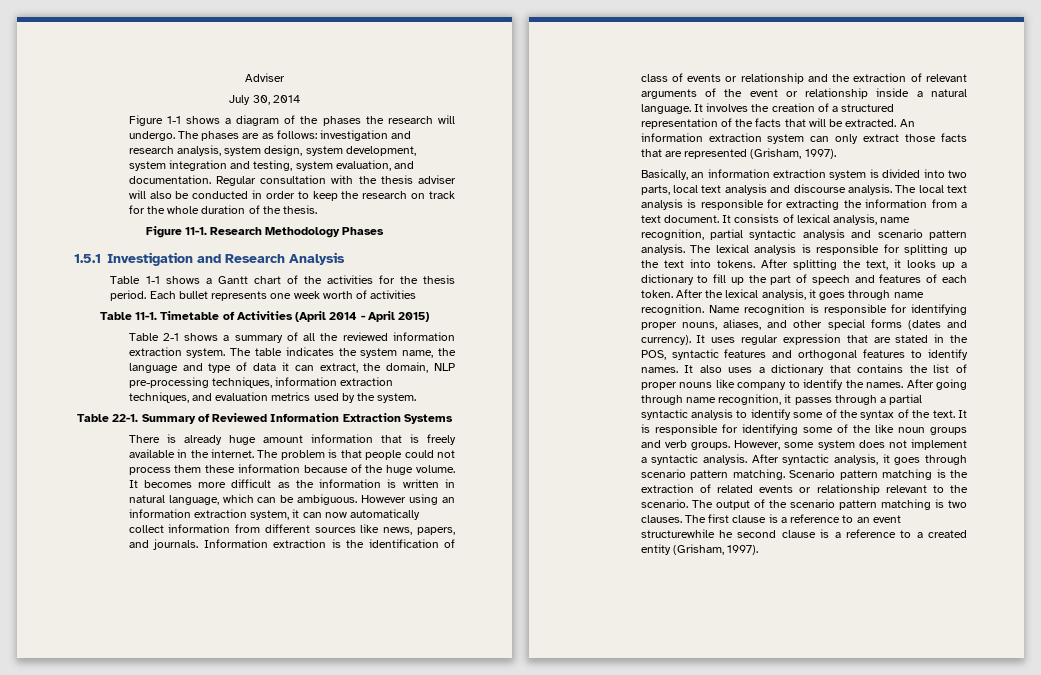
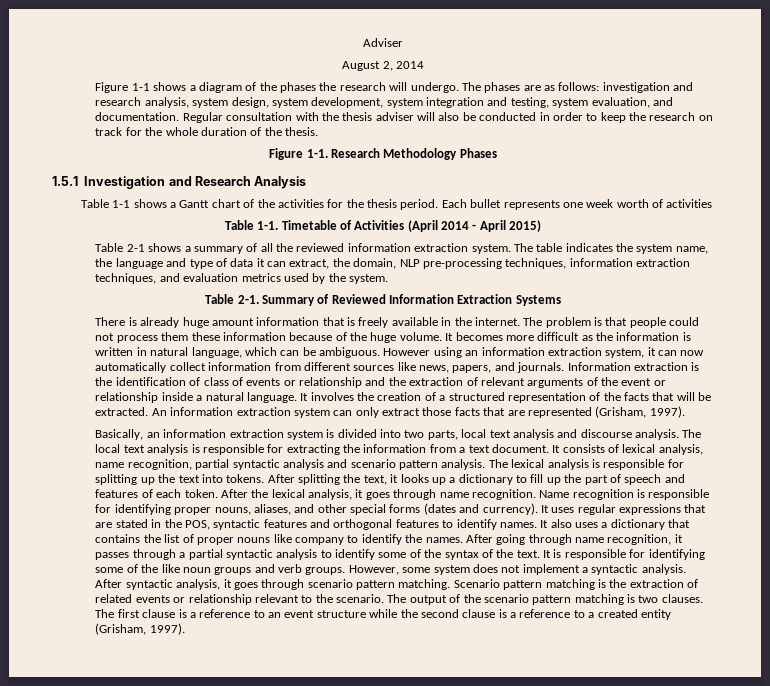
- July 30, 2014
+ August 2, 2014
- Figure 11-1.
+ Figure 1-1.
- Table 11-1.
+ Table 1-1.
- Table 22-1.
+ Table 2-1.
- It uses regular expression that are stated in the POS, syntactic features and orthogonal features to identify names.
+ It uses regular expressions that are stated in the POS, syntactic features and orthogonal features to identify names.
- The first clause is a reference to an event structurewhile he second clause is a reference to a created entity (Grisham, 1997).
+ The first clause is a reference to an event structure while the second clause is a reference to a created entity (Grisham, 1997).

